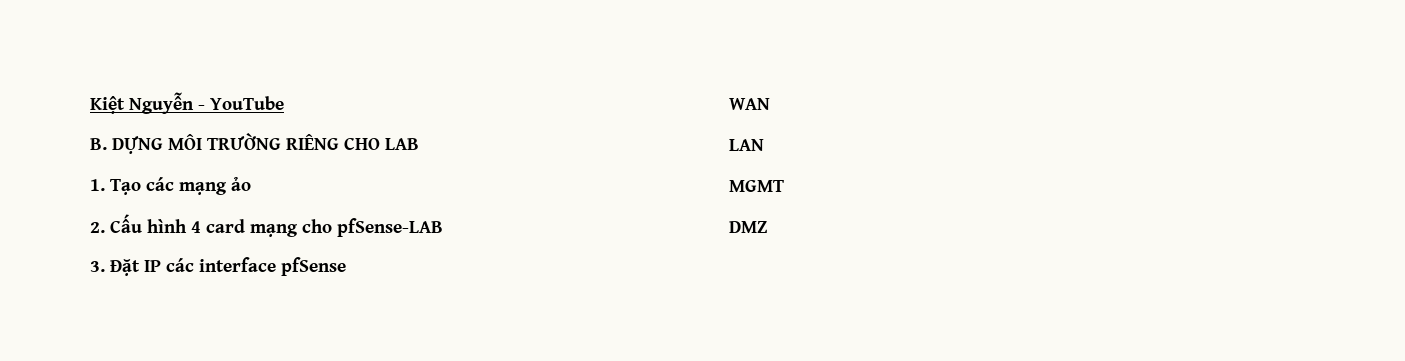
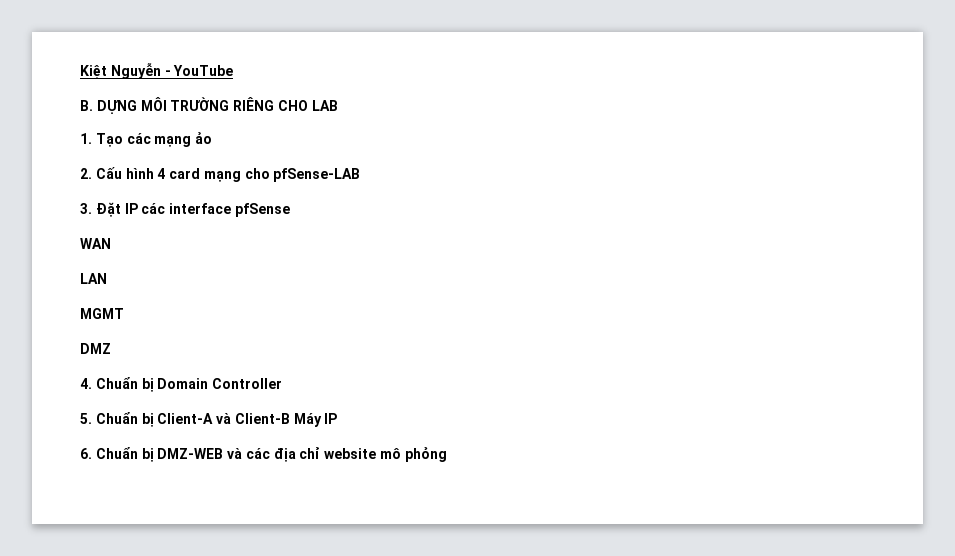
+ 4. Chuẩn bị Domain Controller
+ 5. Chuẩn bị Client-A và Client-B Máy IP
+ 6. Chuẩn bị DMZ-WEB và các địa chỉ website mô phỏng

